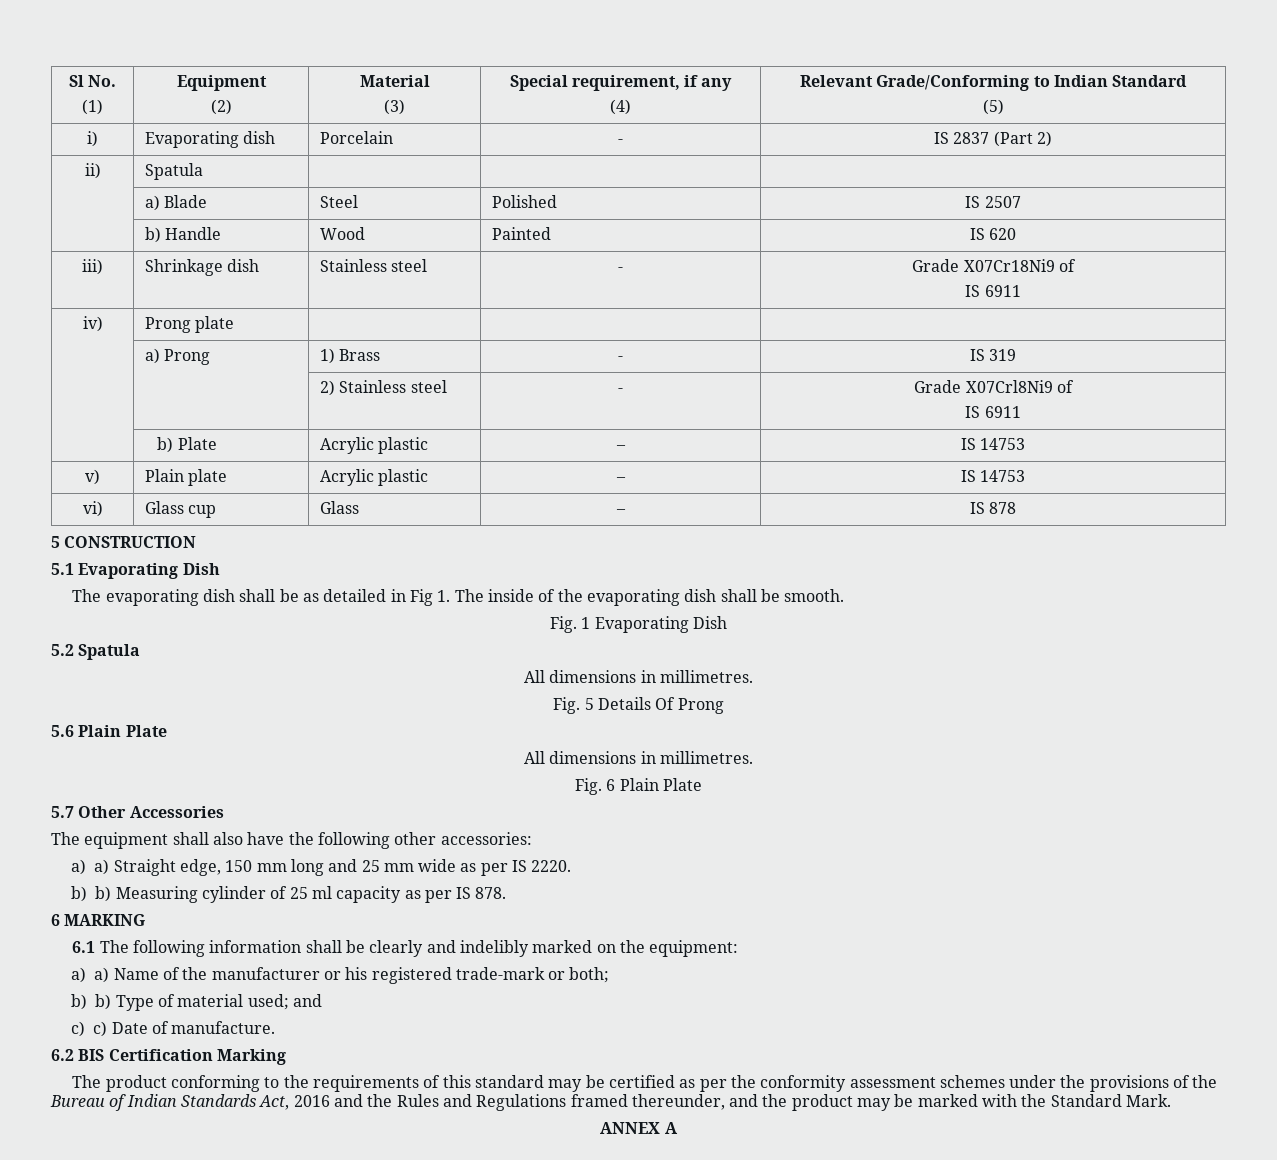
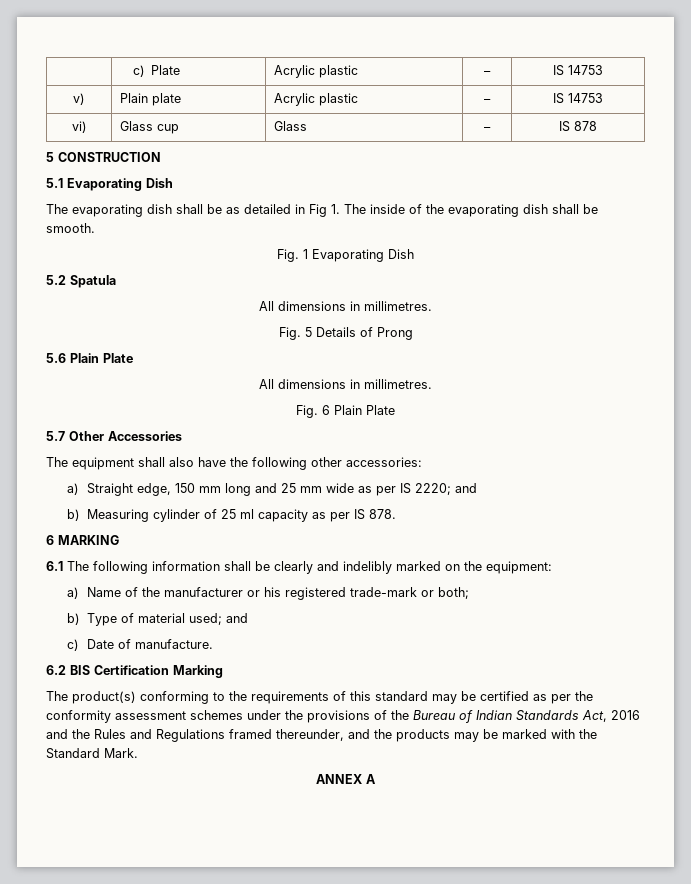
- Sl No.
- (1) | Equipment
- (2) | Material
- (3) | Special requirement, if any
- (4) | Relevant Grade/Conforming to Indian Standard
- (5)
- i) | Evaporating dish | Porcelain | - | IS 2837 (Part 2)
- ii) | Spatula | | |
- | a) Blade | Steel | Polished | IS 2507
- | b) Handle | Wood | Painted | IS 620
- iii) | Shrinkage dish | Stainless steel | - | Grade X07Cr18Ni9 of
- IS 6911
- iv) | Prong plate | | |
- | a) Prong | 1) Brass | - | IS 319
- | | 2) Stainless steel | - | Grade X07Crl8Ni9 of
- IS 6911
- | b) Plate | Acrylic plastic | – | IS 14753
+ | c) Plate | Acrylic plastic | – | IS 14753
- Fig. 5 Details Of Prong
+ Fig. 5 Details of Prong
- a) a) Straight edge, 150 mm long and 25 mm wide as per IS 2220.
- b) b) Measuring cylinder of 25 ml capacity as per IS 878.
+ a) Straight edge, 150 mm long and 25 mm wide as per IS 2220; and
+ b) Measuring cylinder of 25 ml capacity as per IS 878.
- a) a) Name of the manufacturer or his registered trade-mark or both;
+ a) Name of the manufacturer or his registered trade-mark or both;
- b) b) Type of material used; and
+ b) Type of material used; and
- c) c) Date of manufacture.
+ c) Date of manufacture.
- The product conforming to the requirements of this standard may be certified as per the conformity assessment schemes under the provisions of the Bureau of Indian Standards Act, 2016 and the Rules and Regulations framed thereunder, and the product may be marked with the Standard Mark.
+ The product(s) conforming to the requirements of this standard may be certified as per the conformity assessment schemes under the provisions of the Bureau of Indian Standards Act, 2016 and the Rules and Regulations framed thereunder, and the products may be marked with the Standard Mark.

